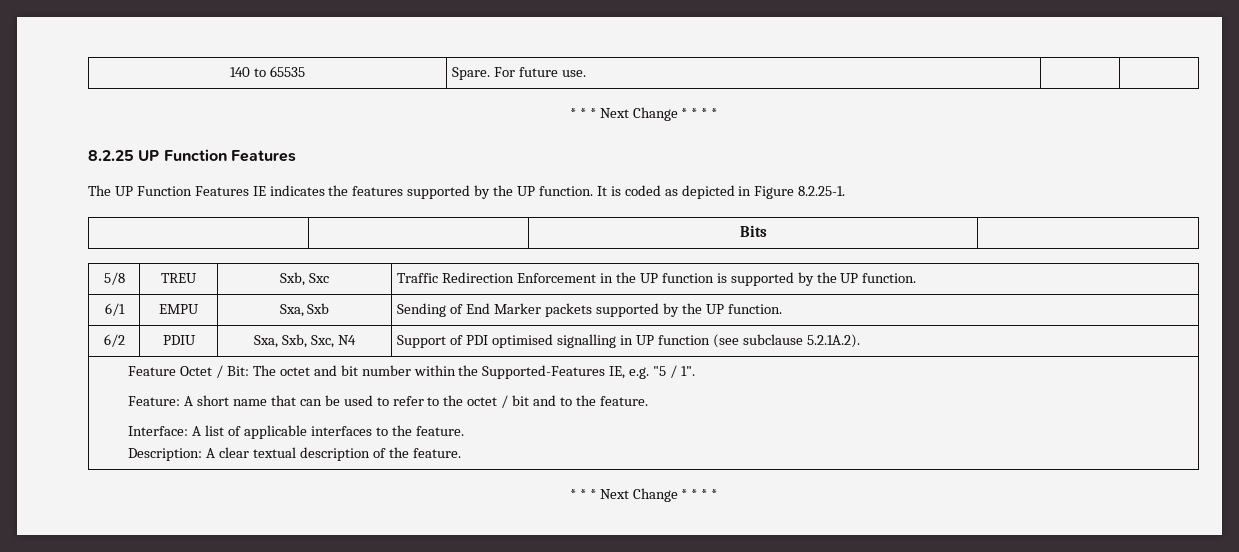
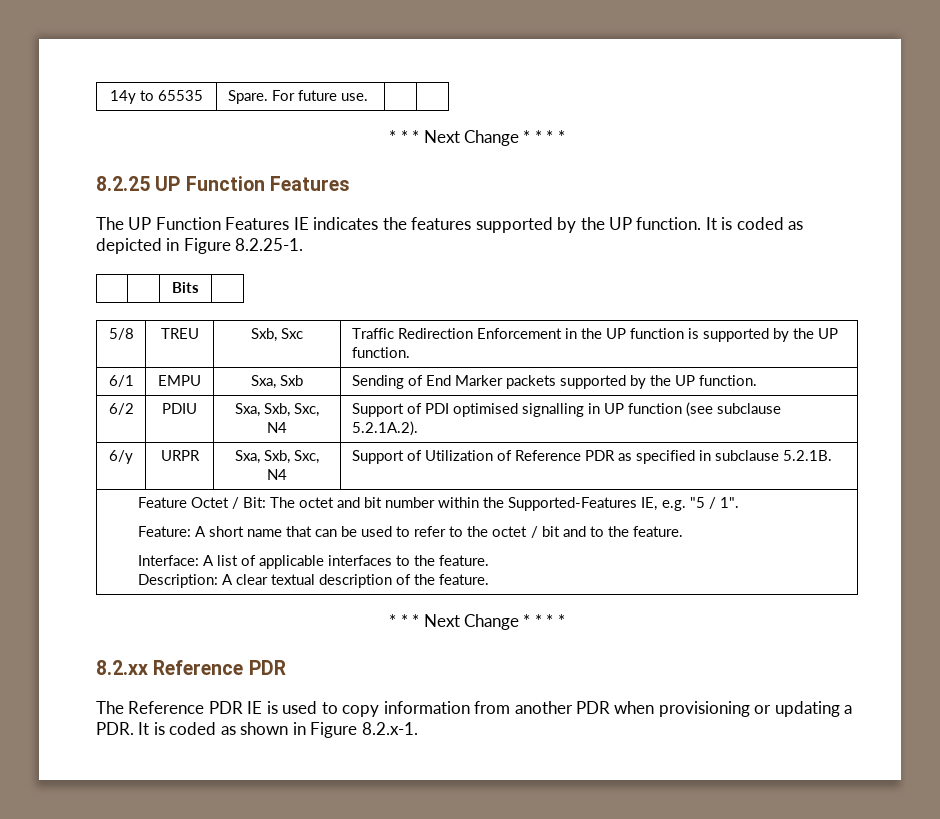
- 140 to 65535 | Spare. For future use. | |
+ 14y to 65535 | Spare. For future use. | |
+ 6/y | URPR | Sxa, Sxb, Sxc, N4 | Support of Utilization of Reference PDR as specified in subclause 5.2.1B.
+ 8.2.xx Reference PDR
+ The Reference PDR IE is used to copy information from another PDR when provisioning or updating a PDR. It is coded as shown in Figure 8.2.x-1.

